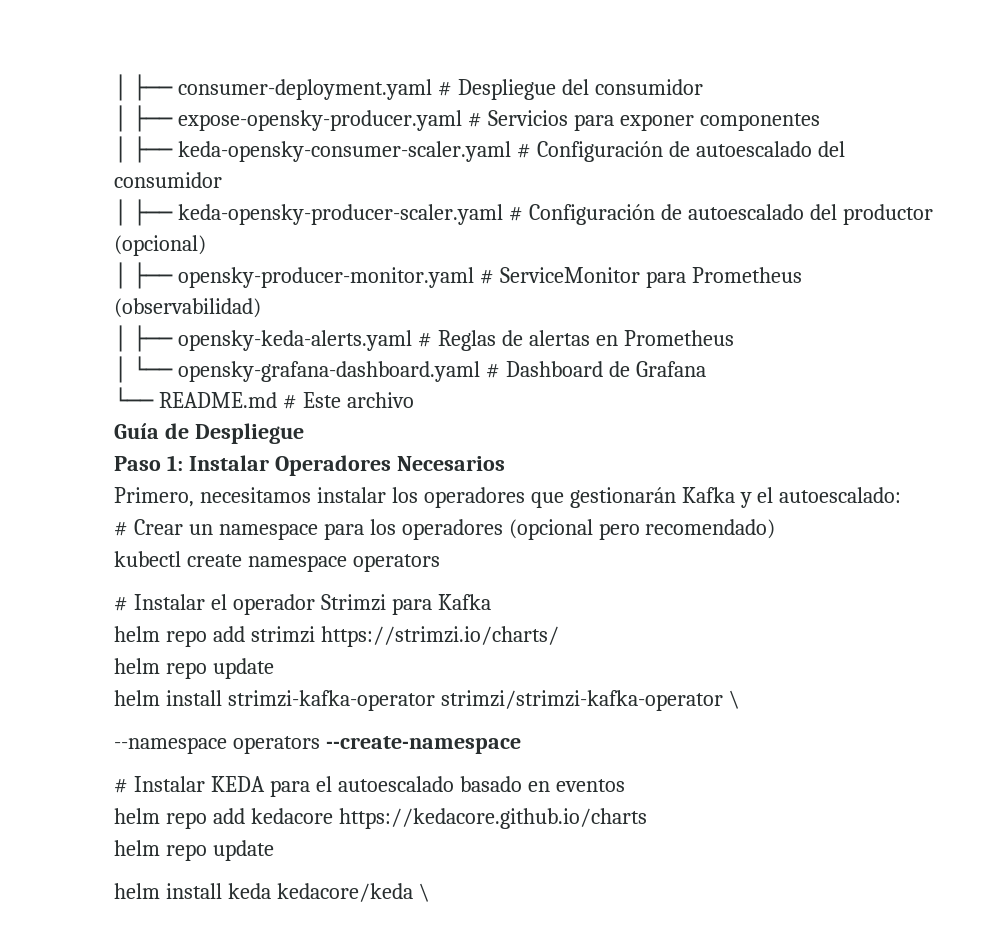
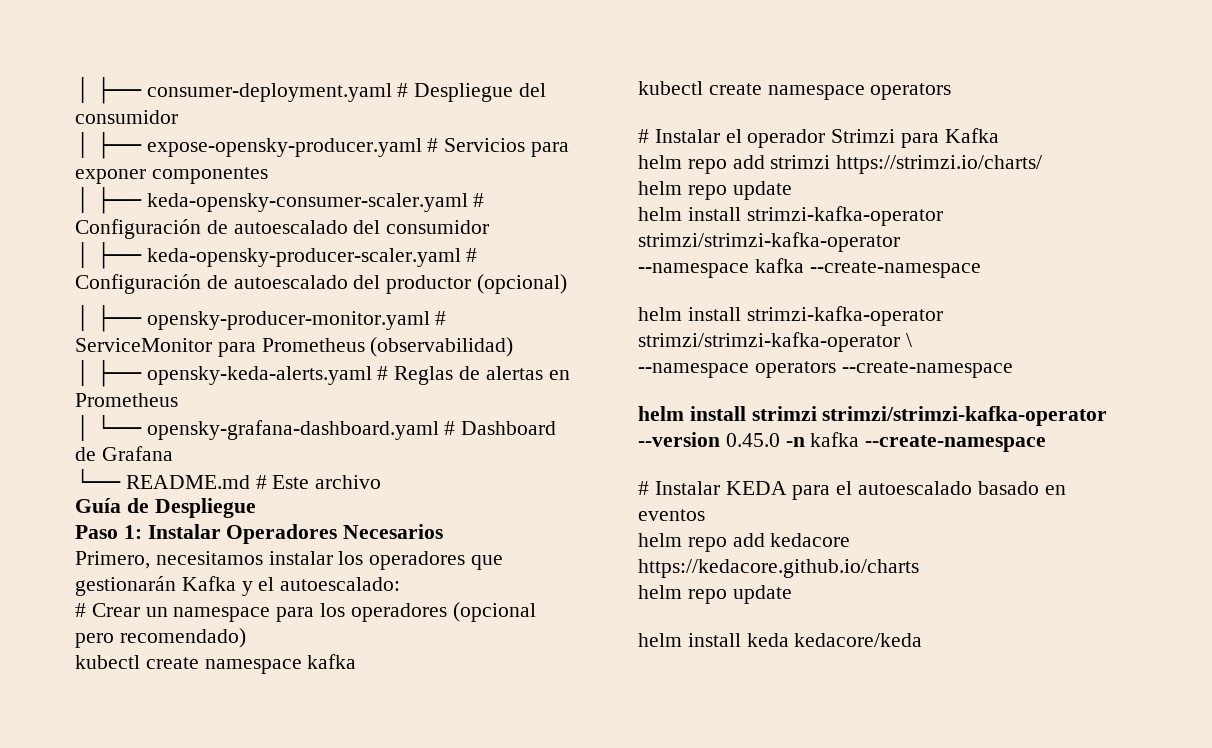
+ kubectl create namespace kafka
  helm repo add strimzi https://strimzi.io/charts/
  helm repo update
+ helm install strimzi-kafka-operator strimzi/strimzi-kafka-operator
+ --namespace kafka --create-namespace
  helm install strimzi-kafka-operator strimzi/strimzi-kafka-operator \
  --namespace operators --create-namespace
+ helm install strimzi strimzi/strimzi-kafka-operator --version 0.45.0 -n kafka --create-namespace
- helm install keda kedacore/keda \
+ helm install keda kedacore/keda

